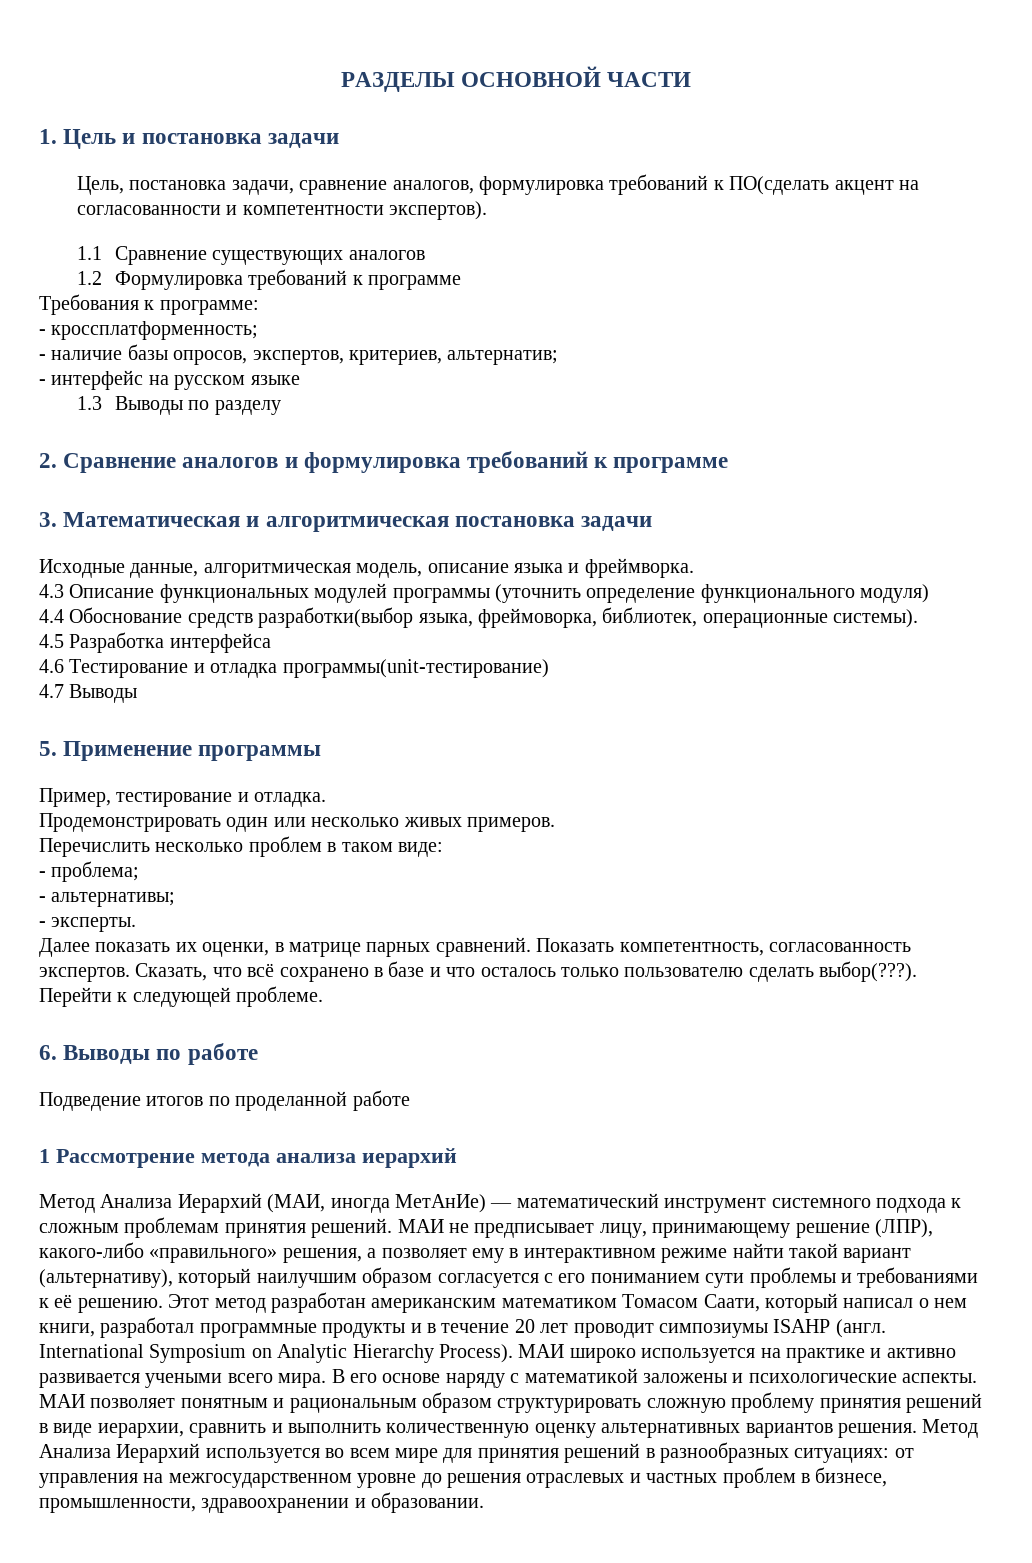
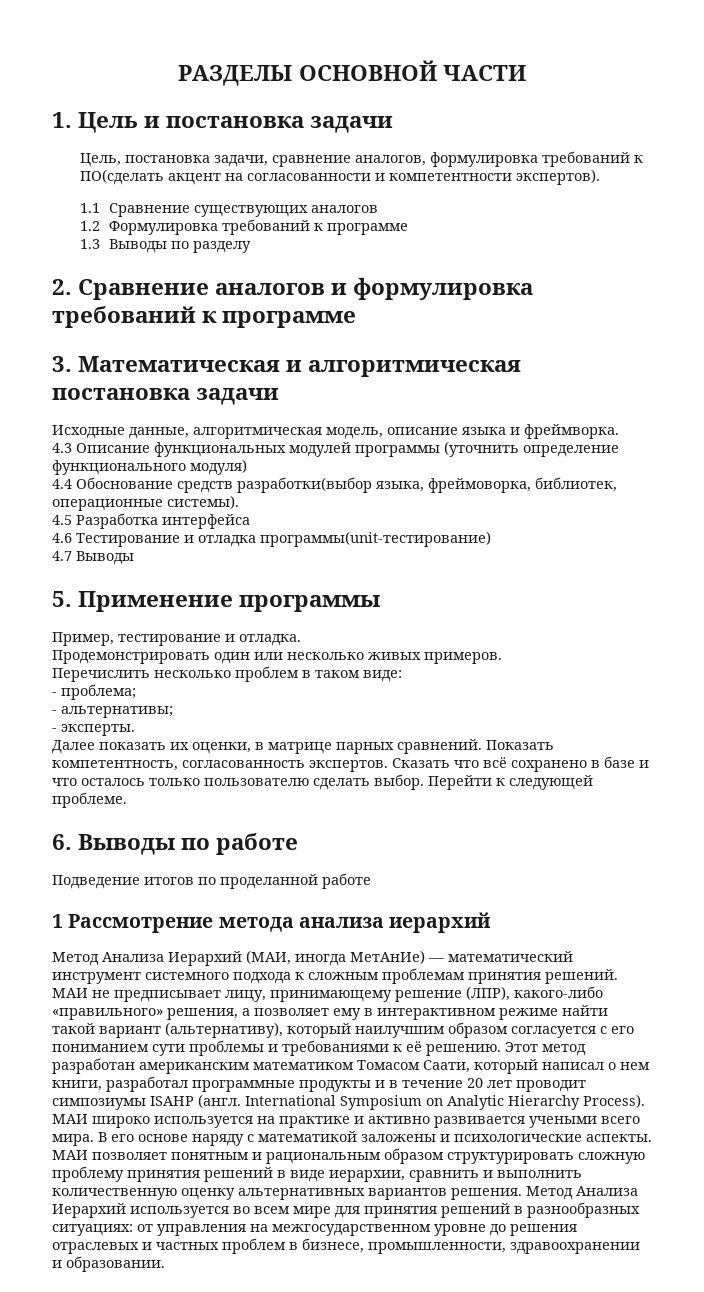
- Требования к программе:
- - кроссплатформенность;
- - наличие базы опросов, экспертов, критериев, альтернатив;
- - интерфейс на русском языке
- Сказать, что всё сохранено в базе и что осталось только пользователю сделать выбор(???).
+ Сказать что всё сохранено в базе и что осталось только пользователю сделать выбор.

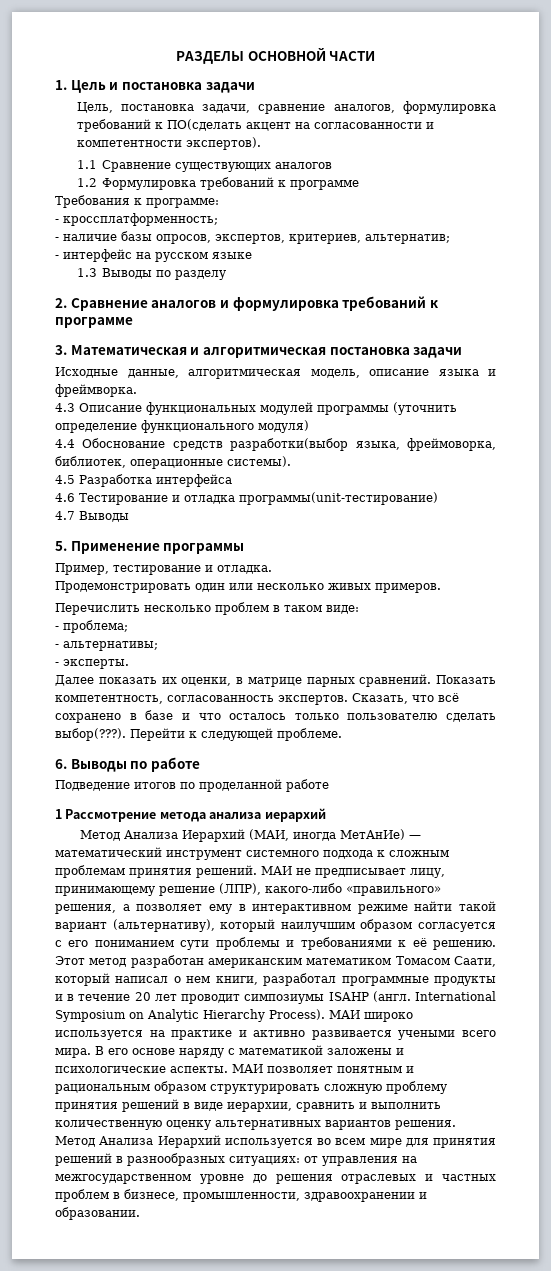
+ Требования к программе:
+ - кроссплатформенность;
+ - наличие базы опросов, экспертов, критериев, альтернатив;
+ - интерфейс на русском языке
- Сказать что всё сохранено в базе и что осталось только пользователю сделать выбор.
+ Сказать, что всё сохранено в базе и что осталось только пользователю сделать выбор(???).

